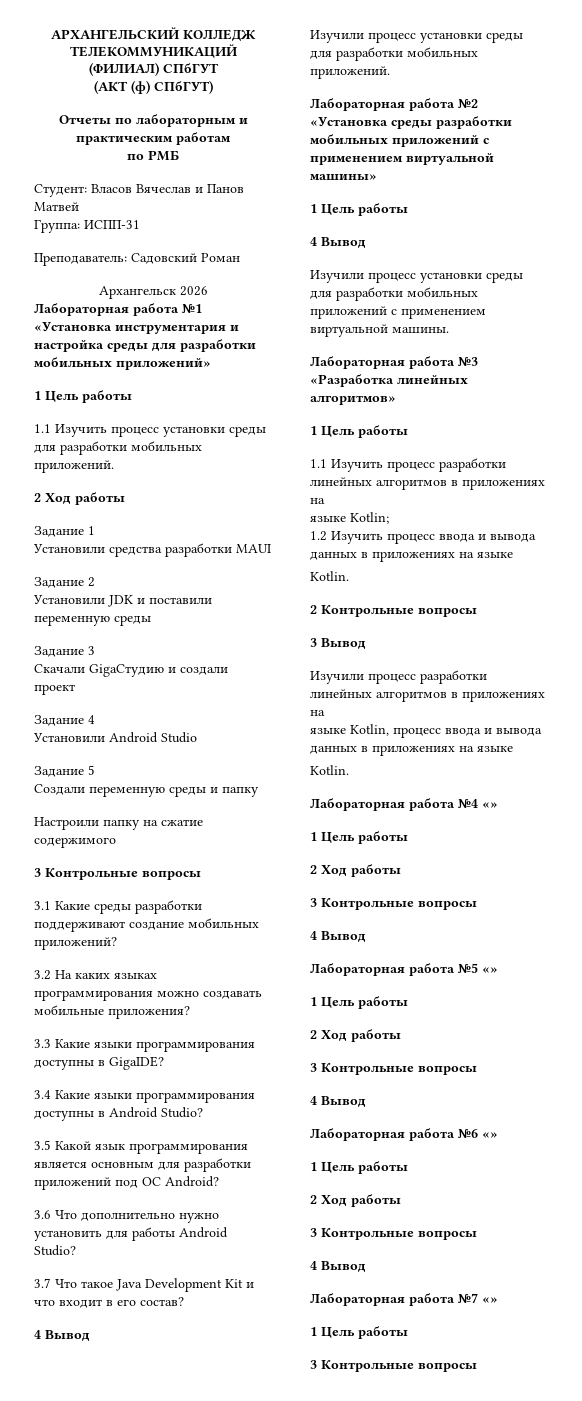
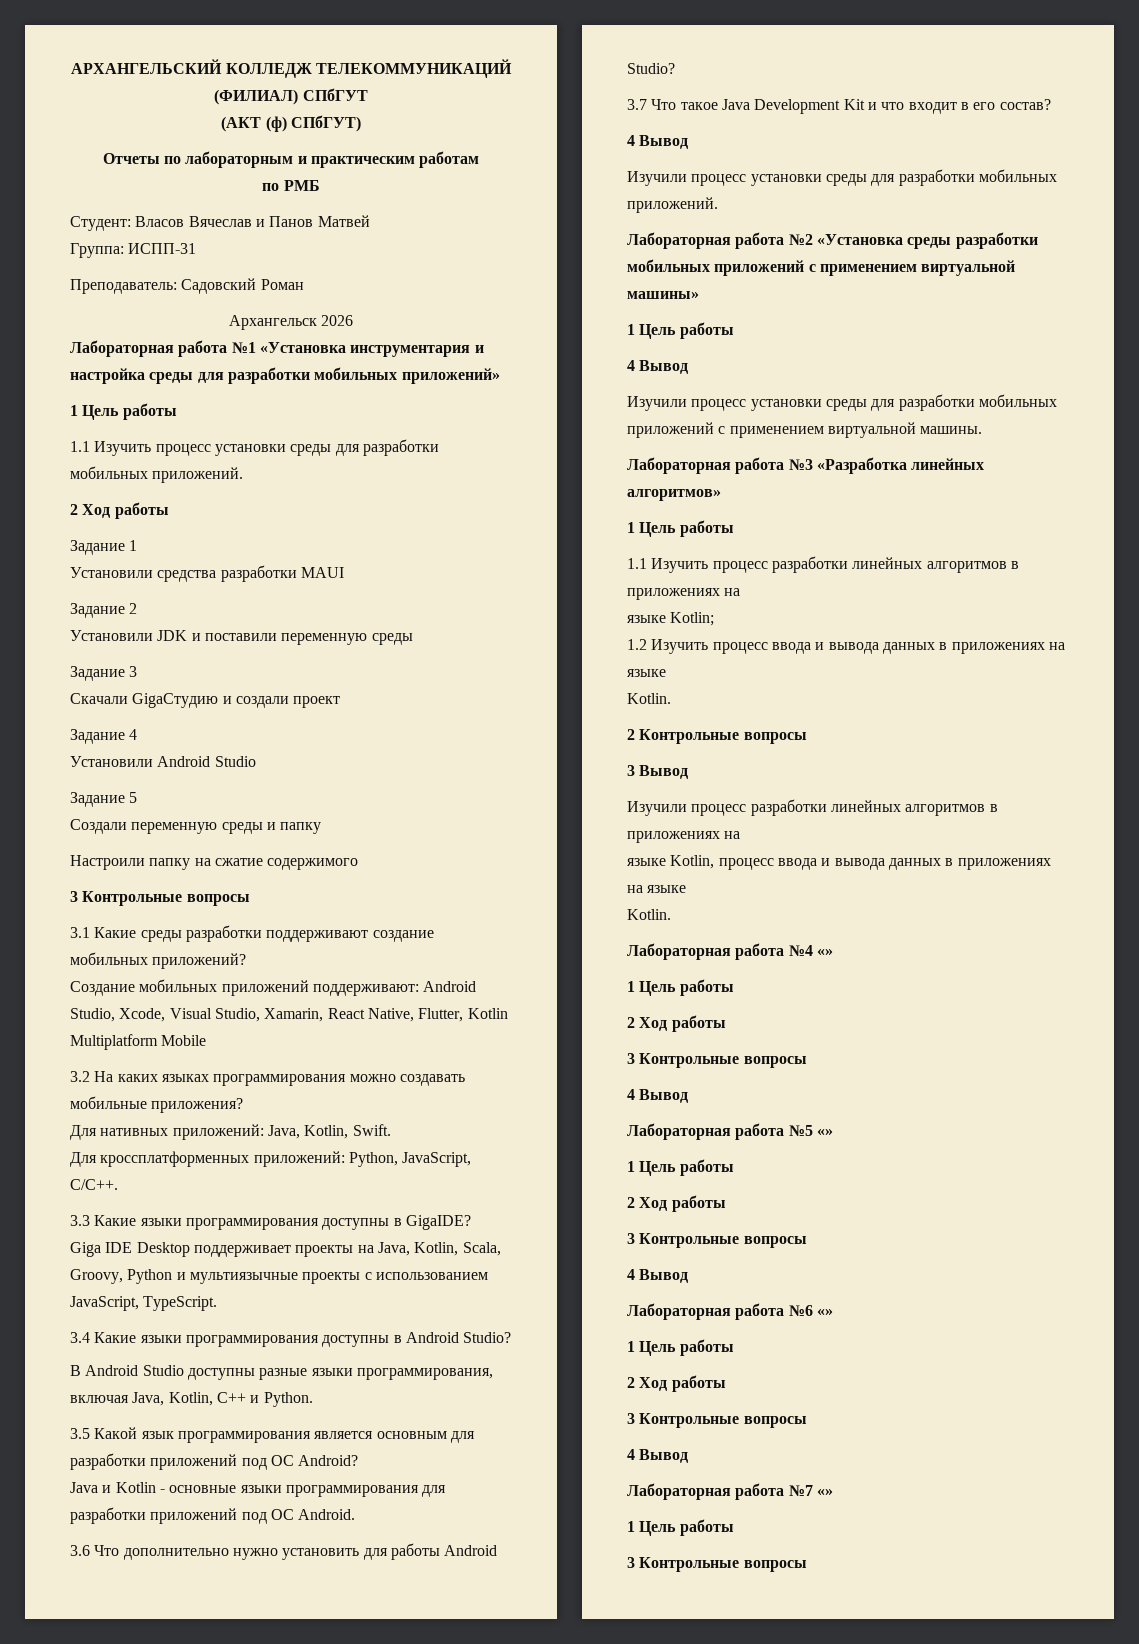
+ Создание мобильных приложений поддерживают: Android Studio, Xcode, Visual Studio, Xamarin, React Native, Flutter, Kotlin Multiplatform Mobile
+ Для нативных приложений: Java, Kotlin, Swift.
+ Для кроссплатформенных приложений: Python, JavaScript, C/C++.
+ Giga IDE Desktop поддерживает проекты на Java, Kotlin, Scala, Groovy, Python и мультиязычные проекты с использованием JavaScript, TypeScript.
+ В Android Studio доступны разные языки программирования, включая Java, Kotlin, C++ и Python.
+ Java и Kotlin - основные языки программирования для разработки приложений под ОС Android.

